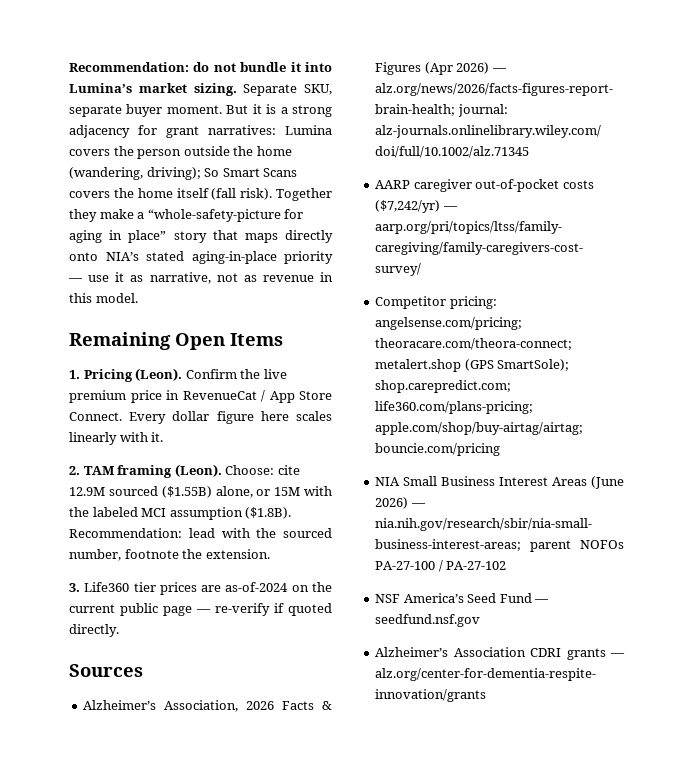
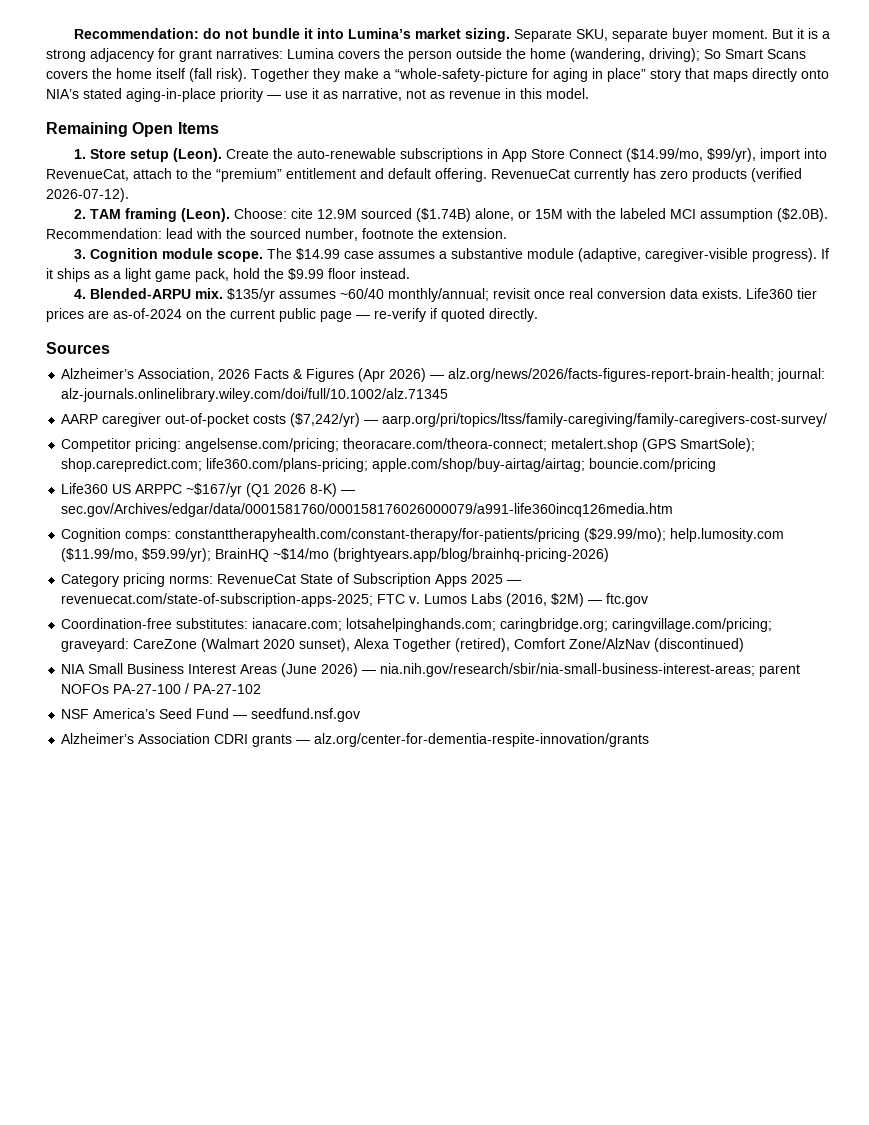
- 1. Pricing (Leon). Confirm the live premium price in RevenueCat / App Store Connect. Every dollar figure here scales linearly with it.
+ 1. Store setup (Leon). Create the auto-renewable subscriptions in App Store Connect ($14.99/mo, $99/yr), import into RevenueCat, attach to the “premium” entitlement and default offering. RevenueCat currently has zero products (verified 2026-07-12).
- Choose: cite 12.9M sourced ($1.55B) alone, or 15M with the labeled MCI assumption ($1.8B). Recommendation: lead with the sourced number, footnote the extension.
+ Choose: cite 12.9M sourced ($1.74B) alone, or 15M with the labeled MCI assumption ($2.0B). Recommendation: lead with the sourced number, footnote the extension.
- 3. Life360 tier prices are as-of-2024 on the current public page — re-verify if quoted directly.
+ 3. Cognition module scope. The $14.99 case assumes a substantive module (adaptive, caregiver-visible progress). If it ships as a light game pack, hold the $9.99 floor instead.
+ 4. Blended-ARPU mix. $135/yr assumes ~60/40 monthly/annual; revisit once real conversion data exists. Life360 tier prices are as-of-2024 on the current public page — re-verify if quoted directly.
+ Life360 US ARPPC ~$167/yr (Q1 2026 8-K) — sec.gov/Archives/edgar/data/0001581760/000158176026000079/a991-life360incq126media.htm
+ Cognition comps: constanttherapyhealth.com/constant-therapy/for-patients/pricing ($29.99/mo); help.lumosity.com ($11.99/mo, $59.99/yr); BrainHQ ~$14/mo (brightyears.app/blog/brainhq-pricing-2026)
+ Category pricing norms: RevenueCat State of Subscription Apps 2025 — revenuecat.com/state-of-subscription-apps-2025; FTC v. Lumos Labs (2016, $2M) — ftc.gov
+ Coordination-free substitutes: ianacare.com; lotsahelpinghands.com; caringbridge.org; caringvillage.com/pricing; graveyard: CareZone (Walmart 2020 sunset), Alexa Together (retired), Comfort Zone/AlzNav (discontinued)

